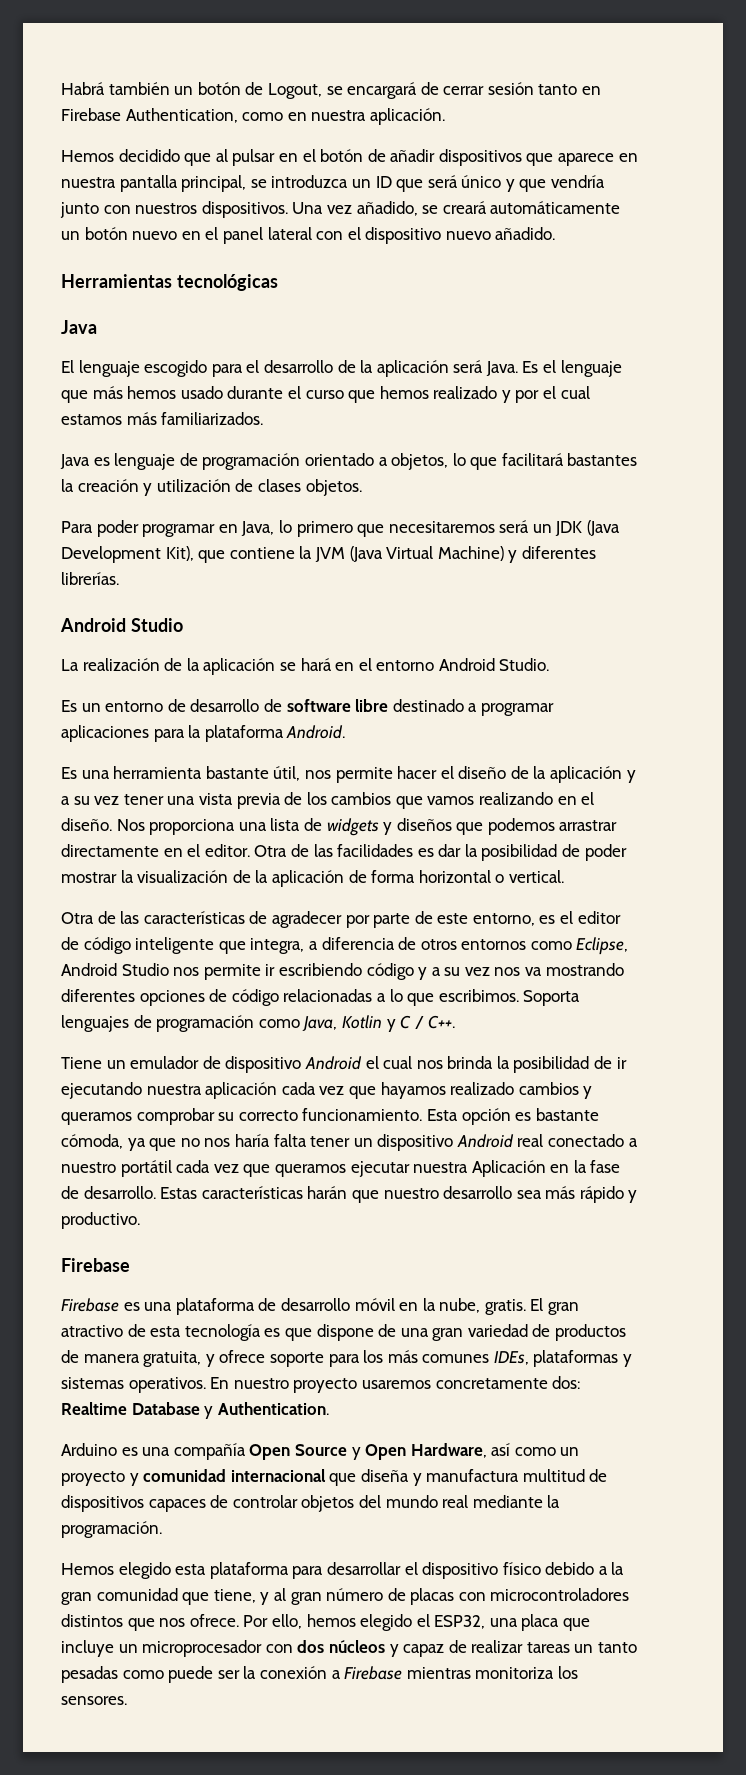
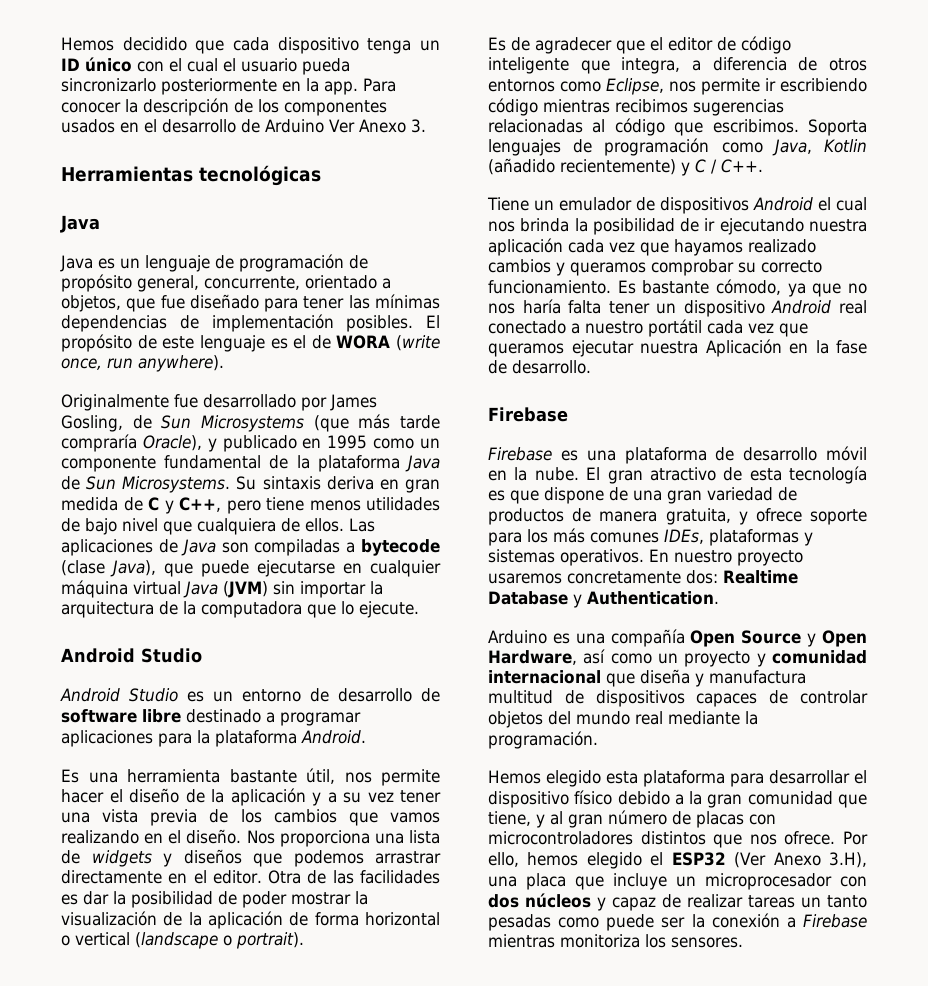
- Habrá también un botón de Logout, se encargará de cerrar sesión tanto en Firebase Authentication, como en nuestra aplicación.
- Hemos decidido que al pulsar en el botón de añadir dispositivos que aparece en nuestra pantalla principal, se introduzca un ID que será único y que vendría junto con nuestros dispositivos. Una vez añadido, se creará automáticamente un botón nuevo en el panel lateral con el dispositivo nuevo añadido.
+ Hemos decidido que cada dispositivo tenga un ID único con el cual el usuario pueda sincronizarlo posteriormente en la app. Para conocer la descripción de los componentes usados en el desarrollo de Arduino Ver Anexo 3.
  Herramientas tecnológicas
  Java
- El lenguaje escogido para el desarrollo de la aplicación será Java. Es el lenguaje que más hemos usado durante el curso que hemos realizado y por el cual estamos más familiarizados.
- Java es lenguaje de programación orientado a objetos, lo que facilitará bastantes la creación y utilización de clases objetos.
- Para poder programar en Java, lo primero que necesitaremos será un JDK (Java Development Kit), que contiene la JVM (Java Virtual Machine) y diferentes librerías.
+ Java es un lenguaje de programación de propósito general, concurrente, orientado a objetos, que fue diseñado para tener las mínimas dependencias de implementación posibles. El propósito de este lenguaje es el de WORA (write once, run anywhere).
+ Originalmente fue desarrollado por James Gosling, de Sun Microsystems (que más tarde compraría Oracle), y publicado en 1995 como un componente fundamental de la plataforma Java de Sun Microsystems. Su sintaxis deriva en gran medida de C y C++, pero tiene menos utilidades de bajo nivel que cualquiera de ellos. Las aplicaciones de Java son compiladas a bytecode (clase Java), que puede ejecutarse en cualquier máquina virtual Java (JVM) sin importar la arquitectura de la computadora que lo ejecute.
  Android Studio
- La realización de la aplicación se hará en el entorno Android Studio.
- Es un entorno de desarrollo de software libre destinado a programar aplicaciones para la plataforma Android.
+ Android Studio es un entorno de desarrollo de software libre destinado a programar aplicaciones para la plataforma Android.
- Otra de las facilidades es dar la posibilidad de poder mostrar la visualización de la aplicación de forma horizontal o vertical.
- Otra de las características de agradecer por parte de este entorno, es el editor de código inteligente que integra, a diferencia de otros entornos como Eclipse, Android Studio nos permite ir escribiendo código y a su vez nos va mostrando diferentes opciones de código relacionadas a lo que escribimos.
+ Otra de las facilidades es dar la posibilidad de poder mostrar la visualización de la aplicación de forma horizontal o vertical (landscape o portrait).
+ Es de agradecer que el editor de código inteligente que integra, a diferencia de otros entornos como Eclipse, nos permite ir escribiendo código mientras recibimos sugerencias relacionadas al código que escribimos.
- Soporta lenguajes de programación como Java, Kotlin y C / C++.
+ Soporta lenguajes de programación como Java, Kotlin (añadido recientemente) y C / C++.
- Tiene un emulador de dispositivo Android el cual nos brinda la posibilidad de ir ejecutando nuestra aplicación cada vez que hayamos realizado cambios y queramos comprobar su correcto funcionamiento.
+ Tiene un emulador de dispositivos Android el cual nos brinda la posibilidad de ir ejecutando nuestra aplicación cada vez que hayamos realizado cambios y queramos comprobar su correcto funcionamiento.
- Esta opción es bastante cómoda, ya que no nos haría falta tener un dispositivo Android real conectado a nuestro portátil cada vez que queramos ejecutar nuestra Aplicación en la fase de desarrollo. Estas características harán que nuestro desarrollo sea más rápido y productivo.
+ Es bastante cómodo, ya que no nos haría falta tener un dispositivo Android real conectado a nuestro portátil cada vez que queramos ejecutar nuestra Aplicación en la fase de desarrollo.
- Firebase es una plataforma de desarrollo móvil en la nube, gratis.
+ Firebase es una plataforma de desarrollo móvil en la nube.
- Por ello, hemos elegido el ESP32, una placa que incluye un microprocesador con dos núcleos y capaz de realizar tareas un tanto pesadas como puede ser la conexión a Firebase mientras monitoriza los sensores.
+ Por ello, hemos elegido el ESP32 (Ver Anexo 3.H), una placa que incluye un microprocesador con dos núcleos y capaz de realizar tareas un tanto pesadas como puede ser la conexión a Firebase mientras monitoriza los sensores.

